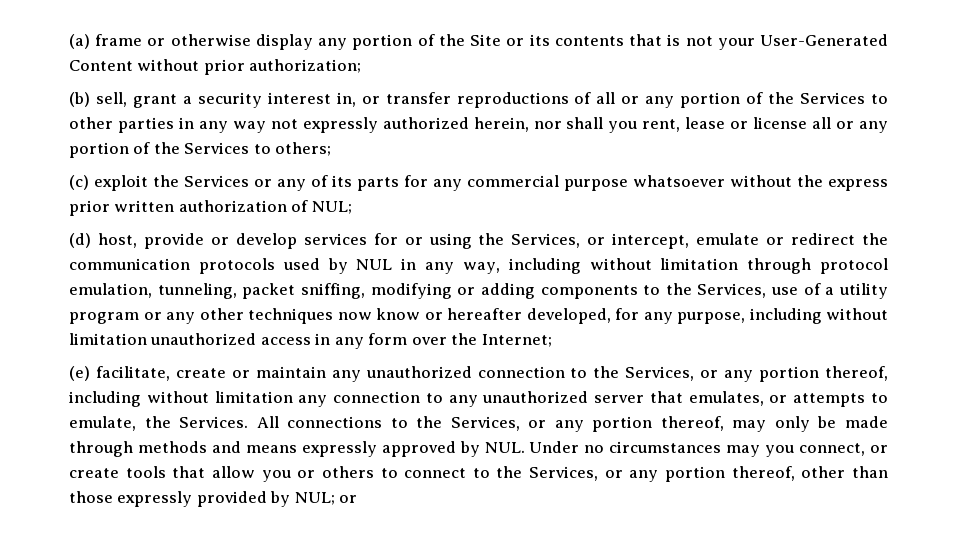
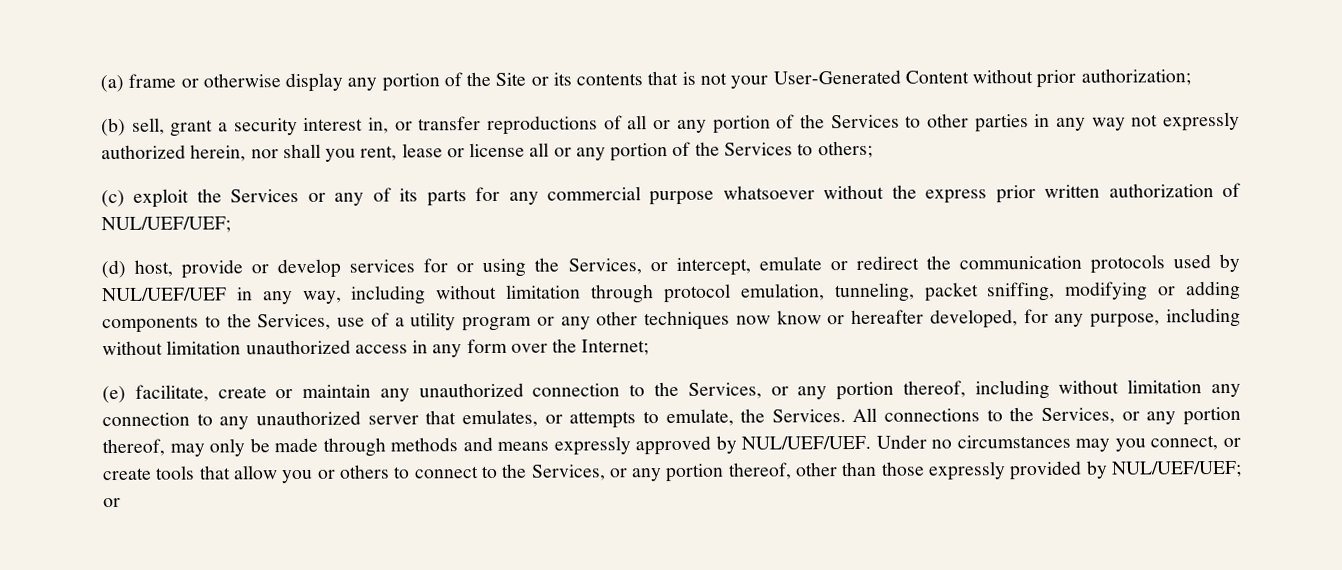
- (c) exploit the Services or any of its parts for any commercial purpose whatsoever without the express prior written authorization of NUL;
+ (c) exploit the Services or any of its parts for any commercial purpose whatsoever without the express prior written authorization of NUL/UEF/UEF;
- (d) host, provide or develop services for or using the Services, or intercept, emulate or redirect the communication protocols used by NUL in any way, including without limitation through protocol emulation, tunneling, packet sniffing, modifying or adding components to the Services, use of a utility program or any other techniques now know or hereafter developed, for any purpose, including without limitation unauthorized access in any form over the Internet;
+ (d) host, provide or develop services for or using the Services, or intercept, emulate or redirect the communication protocols used by NUL/UEF/UEF in any way, including without limitation through protocol emulation, tunneling, packet sniffing, modifying or adding components to the Services, use of a utility program or any other techniques now know or hereafter developed, for any purpose, including without limitation unauthorized access in any form over the Internet;
- All connections to the Services, or any portion thereof, may only be made through methods and means expressly approved by NUL. Under no circumstances may you connect, or create tools that allow you or others to connect to the Services, or any portion thereof, other than those expressly provided by NUL; or
+ All connections to the Services, or any portion thereof, may only be made through methods and means expressly approved by NUL/UEF/UEF. Under no circumstances may you connect, or create tools that allow you or others to connect to the Services, or any portion thereof, other than those expressly provided by NUL/UEF/UEF; or

